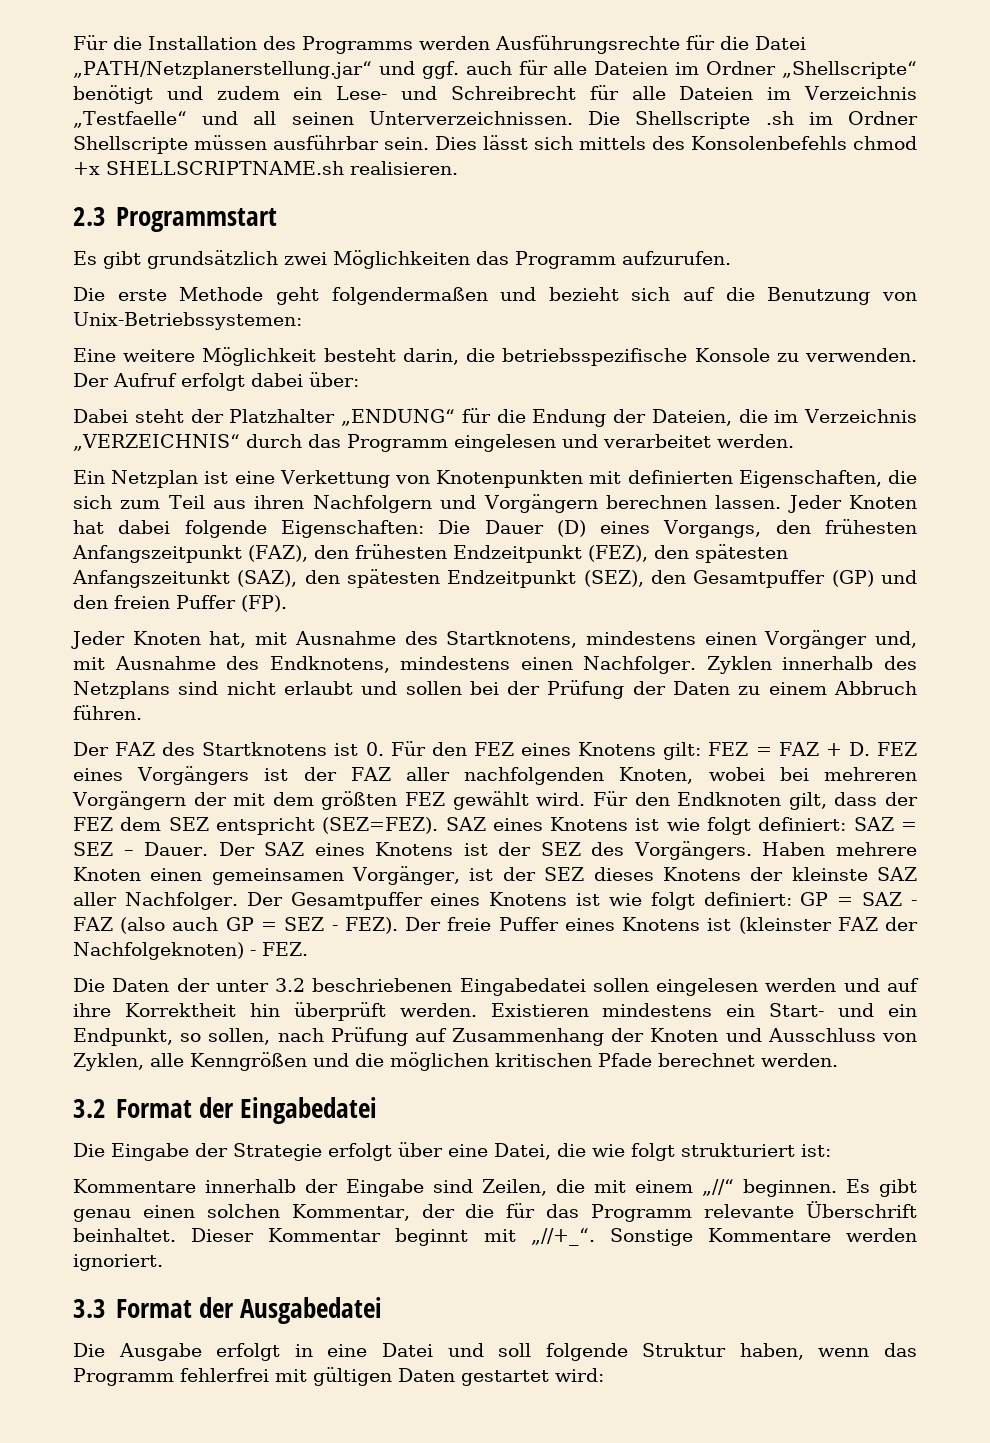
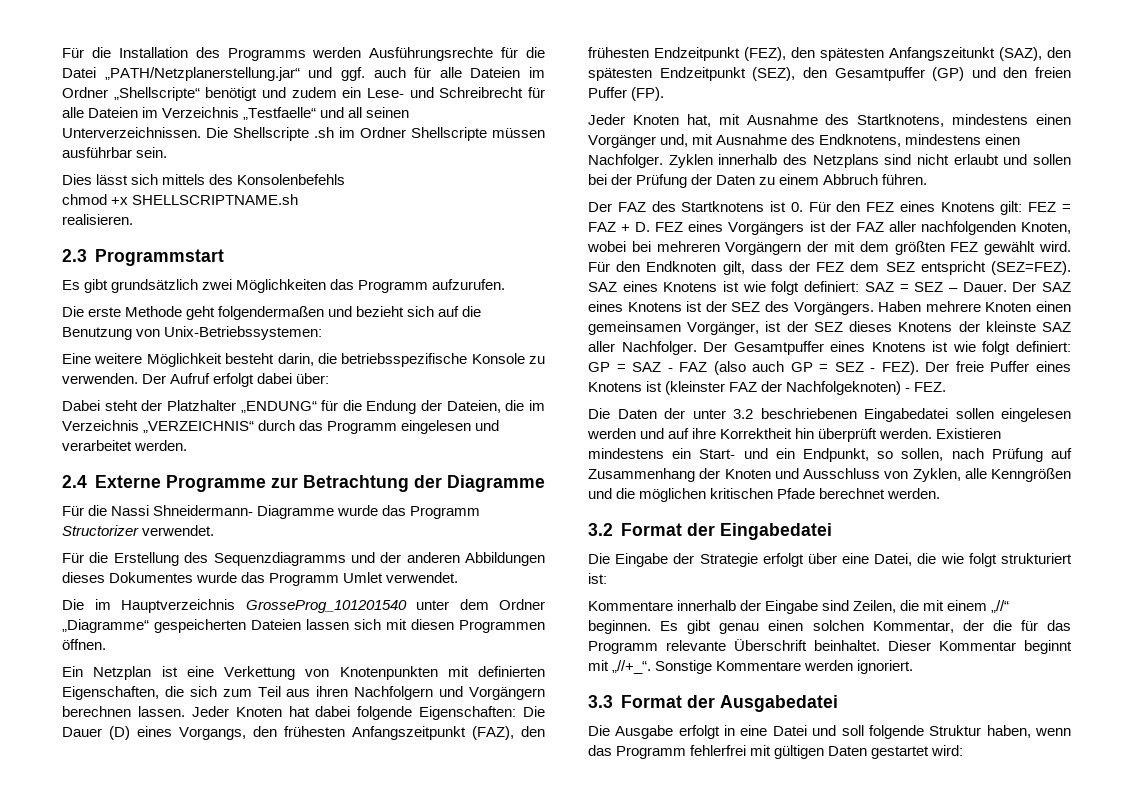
- Die Shellscripte .sh im Ordner Shellscripte müssen ausführbar sein. Dies lässt sich mittels des Konsolenbefehls chmod +x SHELLSCRIPTNAME.sh realisieren.
+ Die Shellscripte .sh im Ordner Shellscripte müssen ausführbar sein.
+ Dies lässt sich mittels des Konsolenbefehls
+ chmod +x SHELLSCRIPTNAME.sh
+ realisieren.
+ 2.4 Externe Programme zur Betrachtung der Diagramme
+ Für die Nassi Shneidermann- Diagramme wurde das Programm Structorizer verwendet.
+ Für die Erstellung des Sequenzdiagramms und der anderen Abbildungen dieses Dokumentes wurde das Programm Umlet verwendet.
+ Die im Hauptverzeichnis GrosseProg_101201540 unter dem Ordner „Diagramme“ gespeicherten Dateien lassen sich mit diesen Programmen öffnen.

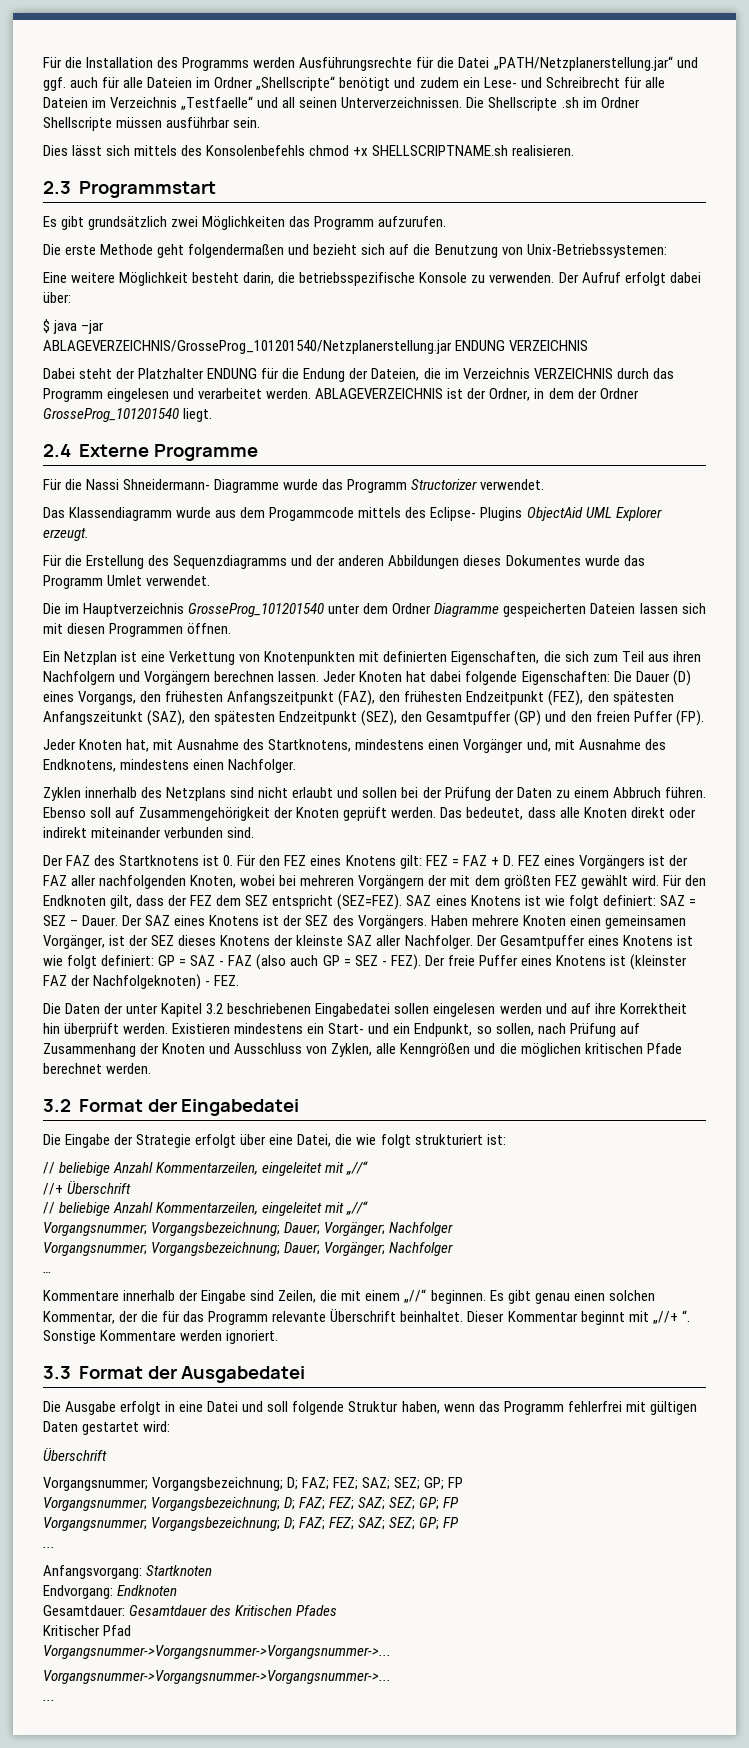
- Dies lässt sich mittels des Konsolenbefehls
- chmod +x SHELLSCRIPTNAME.sh
- realisieren.
+ Dies lässt sich mittels des Konsolenbefehls chmod +x SHELLSCRIPTNAME.sh realisieren.
+ $ java –jar
+ ABLAGEVERZEICHNIS/GrosseProg_101201540/Netzplanerstellung.jar ENDUNG VERZEICHNIS
- Dabei steht der Platzhalter „ENDUNG“ für die Endung der Dateien, die im Verzeichnis „VERZEICHNIS“ durch das Programm eingelesen und verarbeitet werden.
+ Dabei steht der Platzhalter ENDUNG für die Endung der Dateien, die im Verzeichnis VERZEICHNIS durch das Programm eingelesen und verarbeitet werden. ABLAGEVERZEICHNIS ist der Ordner, in dem der Ordner GrosseProg_101201540 liegt.
- 2.4 Externe Programme zur Betrachtung der Diagramme
+ 2.4 Externe Programme
+ Das Klassendiagramm wurde aus dem Progammcode mittels des Eclipse- Plugins ObjectAid UML Explorer erzeugt.
- Die im Hauptverzeichnis GrosseProg_101201540 unter dem Ordner „Diagramme“ gespeicherten Dateien lassen sich mit diesen Programmen öffnen.
+ Die im Hauptverzeichnis GrosseProg_101201540 unter dem Ordner Diagramme gespeicherten Dateien lassen sich mit diesen Programmen öffnen.
- Jeder Knoten hat, mit Ausnahme des Startknotens, mindestens einen Vorgänger und, mit Ausnahme des Endknotens, mindestens einen Nachfolger. Zyklen innerhalb des Netzplans sind nicht erlaubt und sollen bei der Prüfung der Daten zu einem Abbruch führen.
+ Jeder Knoten hat, mit Ausnahme des Startknotens, mindestens einen Vorgänger und, mit Ausnahme des Endknotens, mindestens einen Nachfolger.
+ Zyklen innerhalb des Netzplans sind nicht erlaubt und sollen bei der Prüfung der Daten zu einem Abbruch führen. Ebenso soll auf Zusammengehörigkeit der Knoten geprüft werden. Das bedeutet, dass alle Knoten direkt oder indirekt miteinander verbunden sind.
- Die Daten der unter 3.2 beschriebenen Eingabedatei sollen eingelesen werden und auf ihre Korrektheit hin überprüft werden.
+ Die Daten der unter Kapitel 3.2 beschriebenen Eingabedatei sollen eingelesen werden und auf ihre Korrektheit hin überprüft werden.
  Die Eingabe der Strategie erfolgt über eine Datei, die wie folgt strukturiert ist:
+ // beliebige Anzahl Kommentarzeilen, eingeleitet mit „//“
+ //+ Überschrift
+ // beliebige Anzahl Kommentarzeilen, eingeleitet mit „//“
+ Vorgangsnummer; Vorgangsbezeichnung; Dauer; Vorgänger; Nachfolger
+ Vorgangsnummer; Vorgangsbezeichnung; Dauer; Vorgänger; Nachfolger
+ …
- Dieser Kommentar beginnt mit „//+_“.
+ Dieser Kommentar beginnt mit „//+ “.
  Die Ausgabe erfolgt in eine Datei und soll folgende Struktur haben, wenn das Programm fehlerfrei mit gültigen Daten gestartet wird:
+ Überschrift
+ Vorgangsnummer; Vorgangsbezeichnung; D; FAZ; FEZ; SAZ; SEZ; GP; FP
+ Vorgangsnummer; Vorgangsbezeichnung; D; FAZ; FEZ; SAZ; SEZ; GP; FP
+ Vorgangsnummer; Vorgangsbezeichnung; D; FAZ; FEZ; SAZ; SEZ; GP; FP
+ ...
+ Anfangsvorgang: Startknoten
+ Endvorgang: Endknoten
+ Gesamtdauer: Gesamtdauer des Kritischen Pfades
+ Kritischer Pfad
+ Vorgangsnummer->Vorgangsnummer->Vorgangsnummer->...
+ Vorgangsnummer->Vorgangsnummer->Vorgangsnummer->...
+ ...

